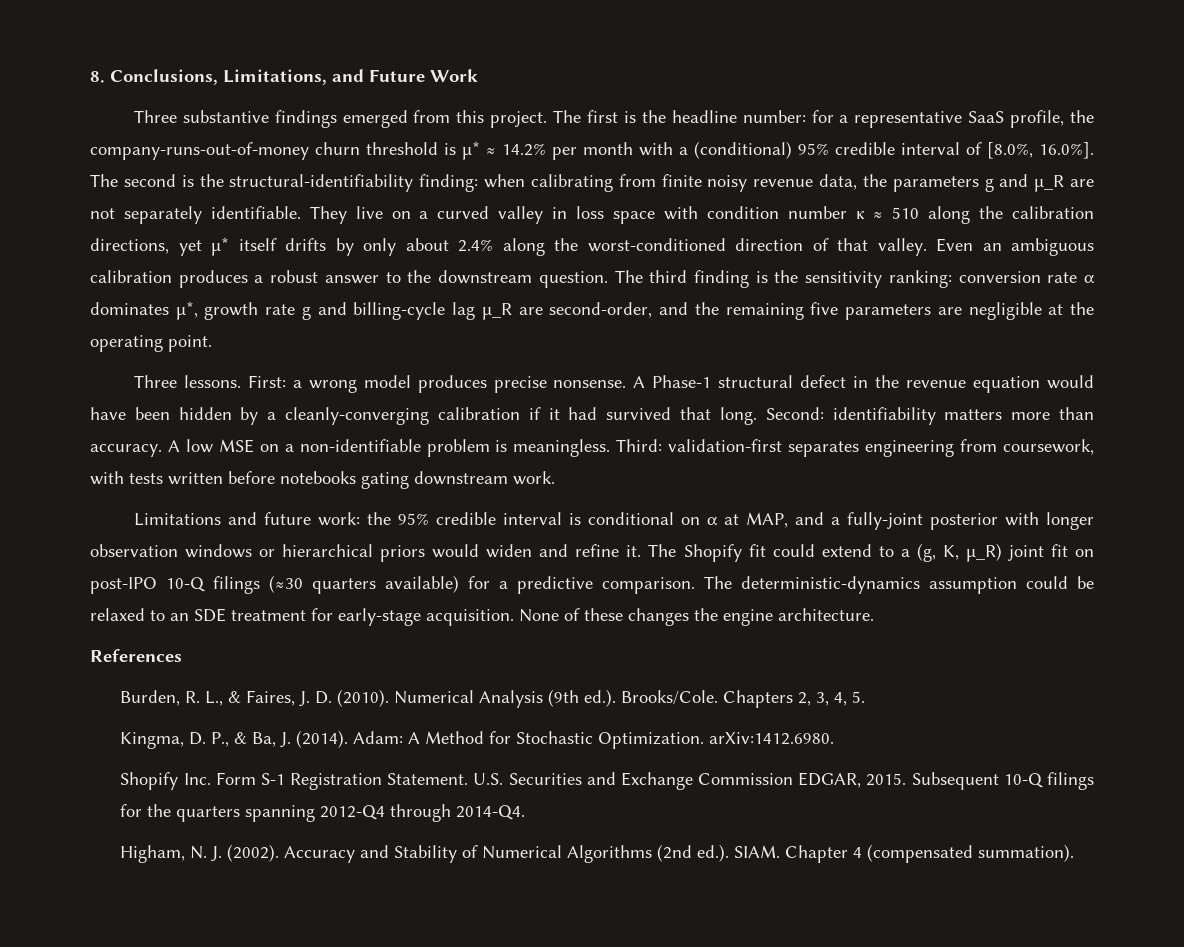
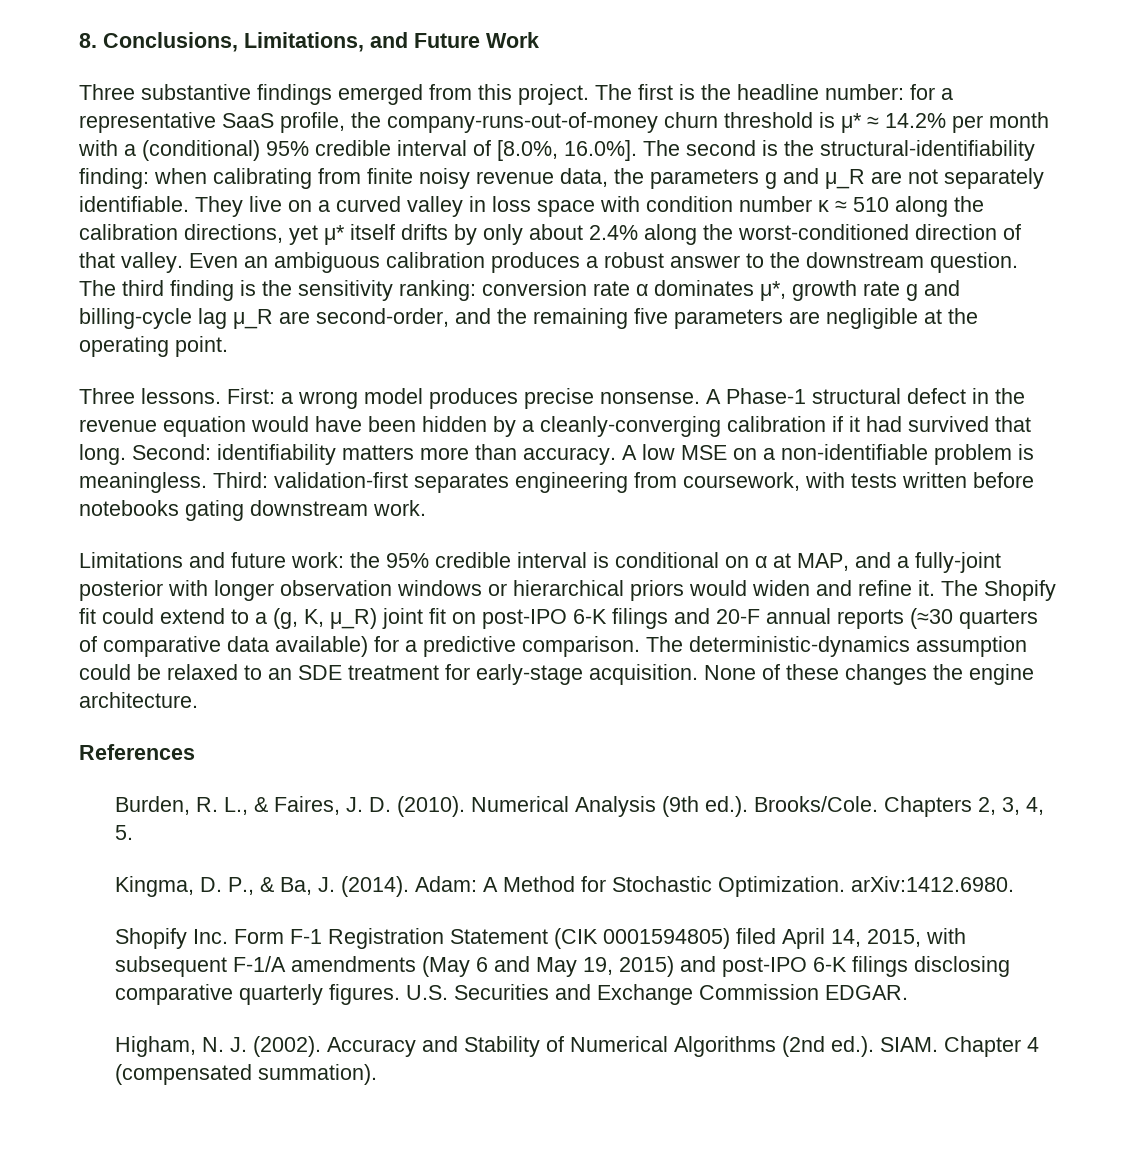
- The Shopify fit could extend to a (g, K, μ_R) joint fit on post-IPO 10-Q filings (≈30 quarters available) for a predictive comparison.
+ The Shopify fit could extend to a (g, K, μ_R) joint fit on post-IPO 6-K filings and 20-F annual reports (≈30 quarters of comparative data available) for a predictive comparison.
- Shopify Inc. Form S-1 Registration Statement.
+ Shopify Inc. Form F-1 Registration Statement (CIK 0001594805) filed April 14, 2015, with subsequent F-1/A amendments (May 6 and May 19, 2015) and post-IPO 6-K filings disclosing comparative quarterly figures.
- U.S. Securities and Exchange Commission EDGAR, 2015. Subsequent 10-Q filings for the quarters spanning 2012-Q4 through 2014-Q4.
+ U.S. Securities and Exchange Commission EDGAR.

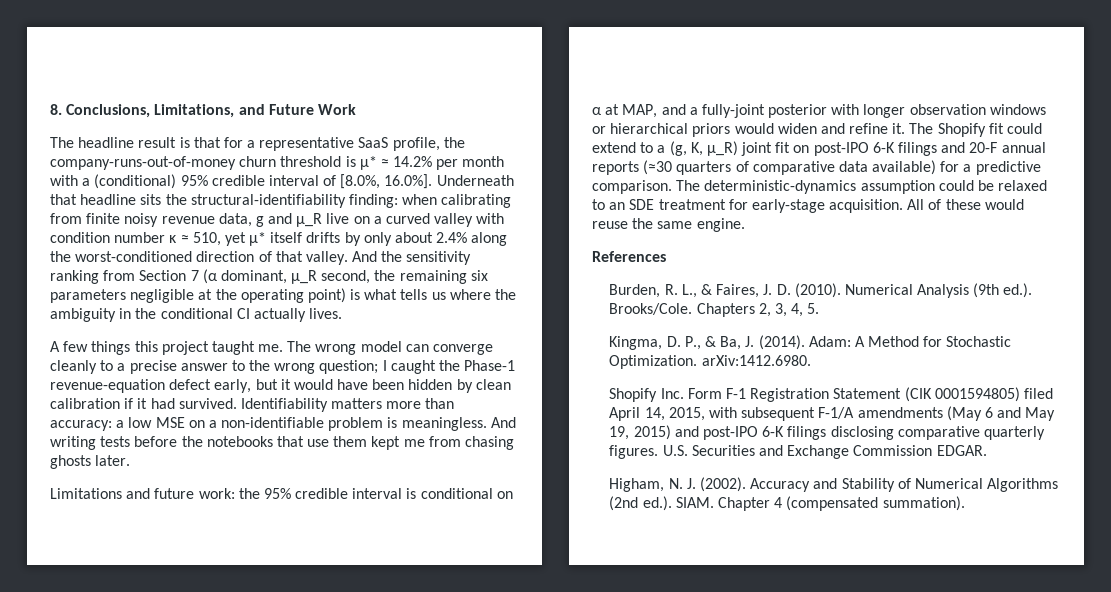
- Three substantive findings emerged from this project. The first is the headline number: for a representative SaaS profile, the company-runs-out-of-money churn threshold is μ* ≈ 14.2% per month with a (conditional) 95% credible interval of [8.0%, 16.0%]. The second is the structural-identifiability finding:
+ The headline result is that for a representative SaaS profile, the company-runs-out-of-money churn threshold is μ* ≈ 14.2% per month with a (conditional) 95% credible interval of [8.0%, 16.0%]. Underneath that headline sits the structural-identifiability finding:
- when calibrating from finite noisy revenue data, the parameters g and μ_R are not separately identifiable. They live on a curved valley in loss space with condition number κ ≈ 510 along the calibration directions, yet μ* itself drifts by only about 2.4% along the worst-conditioned direction of that valley.
+ when calibrating from finite noisy revenue data, g and μ_R live on a curved valley with condition number κ ≈ 510, yet μ* itself drifts by only about 2.4% along the worst-conditioned direction of that valley.
- Even an ambiguous calibration produces a robust answer to the downstream question. The third finding is the sensitivity ranking: conversion rate α dominates μ*, growth rate g and billing-cycle lag μ_R are second-order, and the remaining five parameters are negligible at the operating point.
- Three lessons. First: a wrong model produces precise nonsense. A Phase-1 structural defect in the revenue equation would have been hidden by a cleanly-converging calibration if it had survived that long. Second: identifiability matters more than accuracy. A low MSE on a non-identifiable problem is meaningless.
+ And the sensitivity ranking from Section 7 (α dominant, μ_R second, the remaining six parameters negligible at the operating point) is what tells us where the ambiguity in the conditional CI actually lives.
+ A few things this project taught me. The wrong model can converge cleanly to a precise answer to the wrong question; I caught the Phase-1 revenue-equation defect early, but it would have been hidden by clean calibration if it had survived. Identifiability matters more than accuracy: a low MSE on a non-identifiable problem is meaningless.
- Third: validation-first separates engineering from coursework, with tests written before notebooks gating downstream work.
+ And writing tests before the notebooks that use them kept me from chasing ghosts later.
- The deterministic-dynamics assumption could be relaxed to an SDE treatment for early-stage acquisition. None of these changes the engine architecture.
+ The deterministic-dynamics assumption could be relaxed to an SDE treatment for early-stage acquisition. All of these would reuse the same engine.

